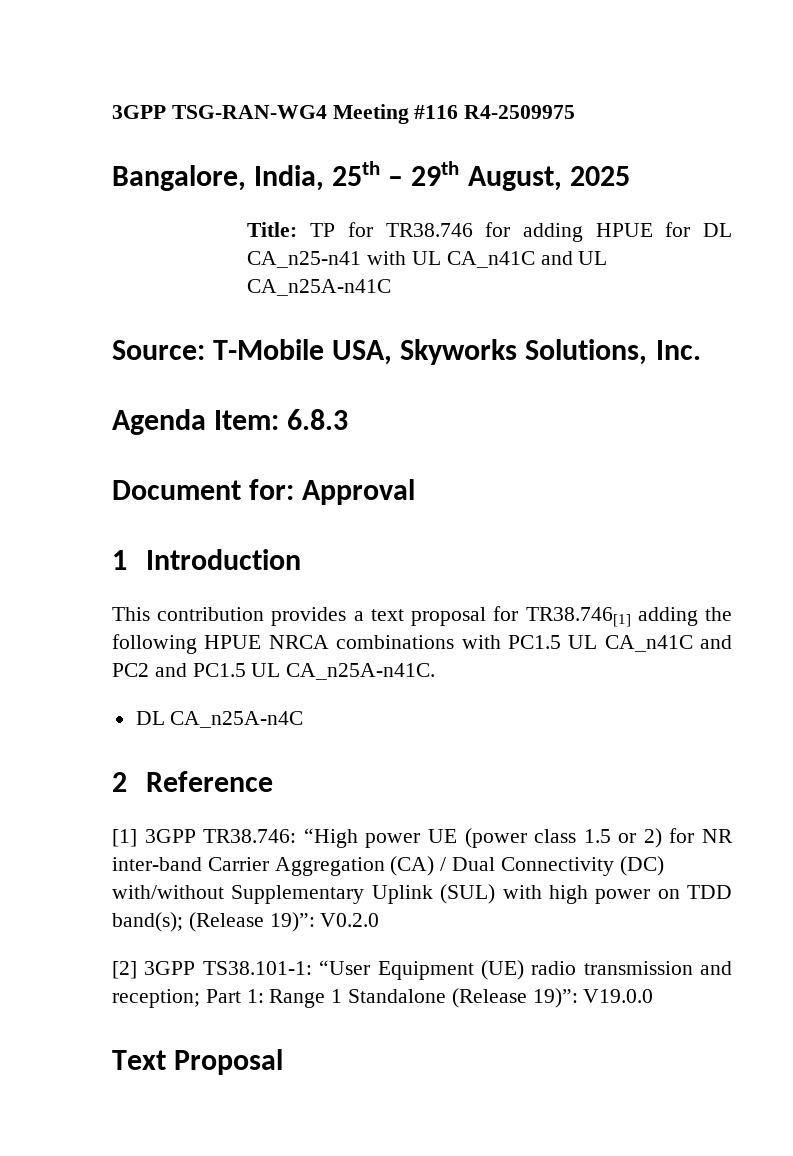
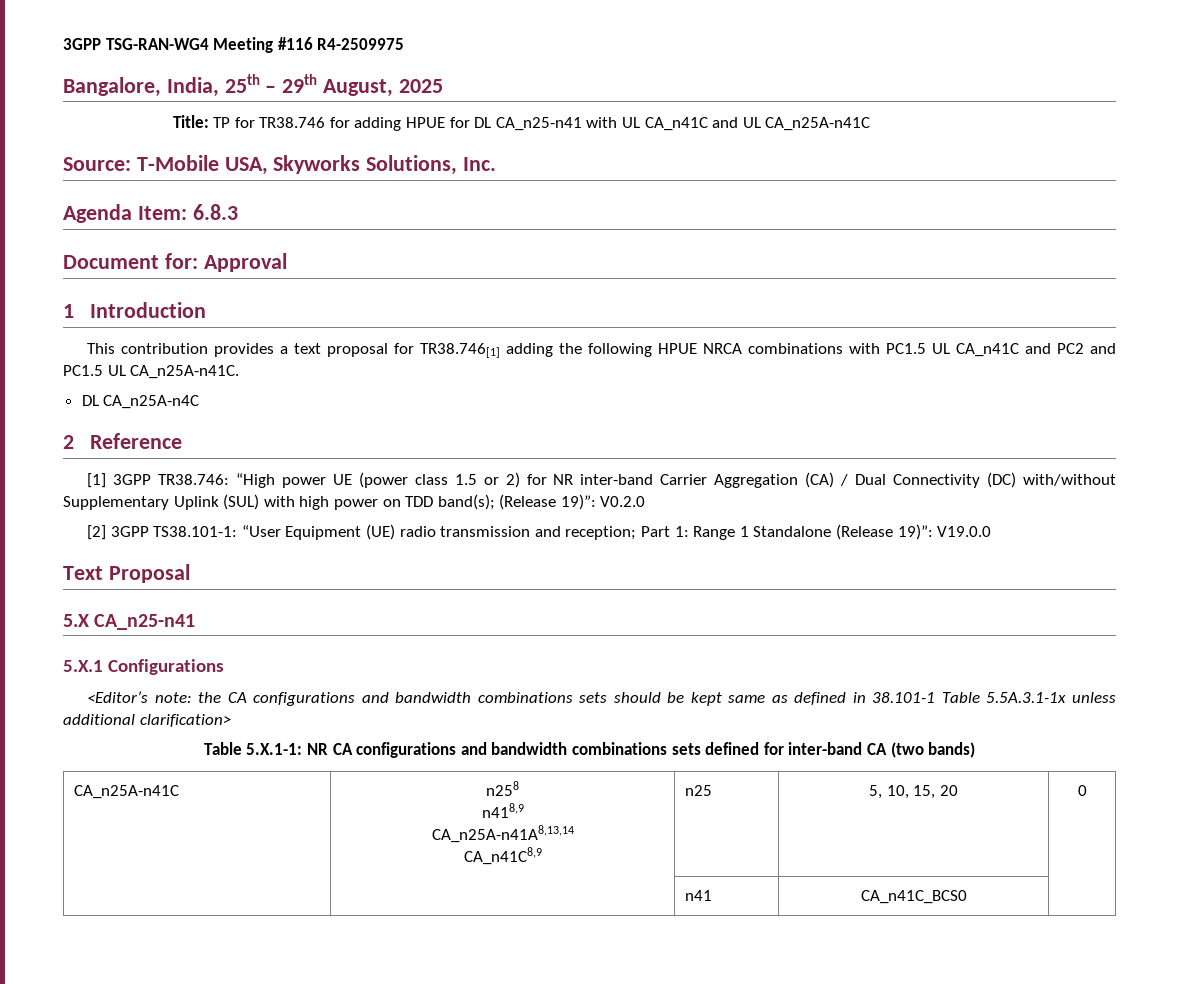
+ 5.X CA_n25-n41
+ 5.X.1 Configurations
+ <Editor’s note: the CA configurations and bandwidth combinations sets should be kept same as defined in 38.101-1 Table 5.5A.3.1-1x unless additional clarification>
+ Table 5.X.1-1: NR CA configurations and bandwidth combinations sets defined for inter-band CA (two bands)
+ CA_n25A-n41C | n258
+ n418,9
+ CA_n25A-n41A8,13,14
+ CA_n41C8,9 | n25 | 5, 10, 15, 20 | 0
+ | | n41 | CA_n41C_BCS0 |

